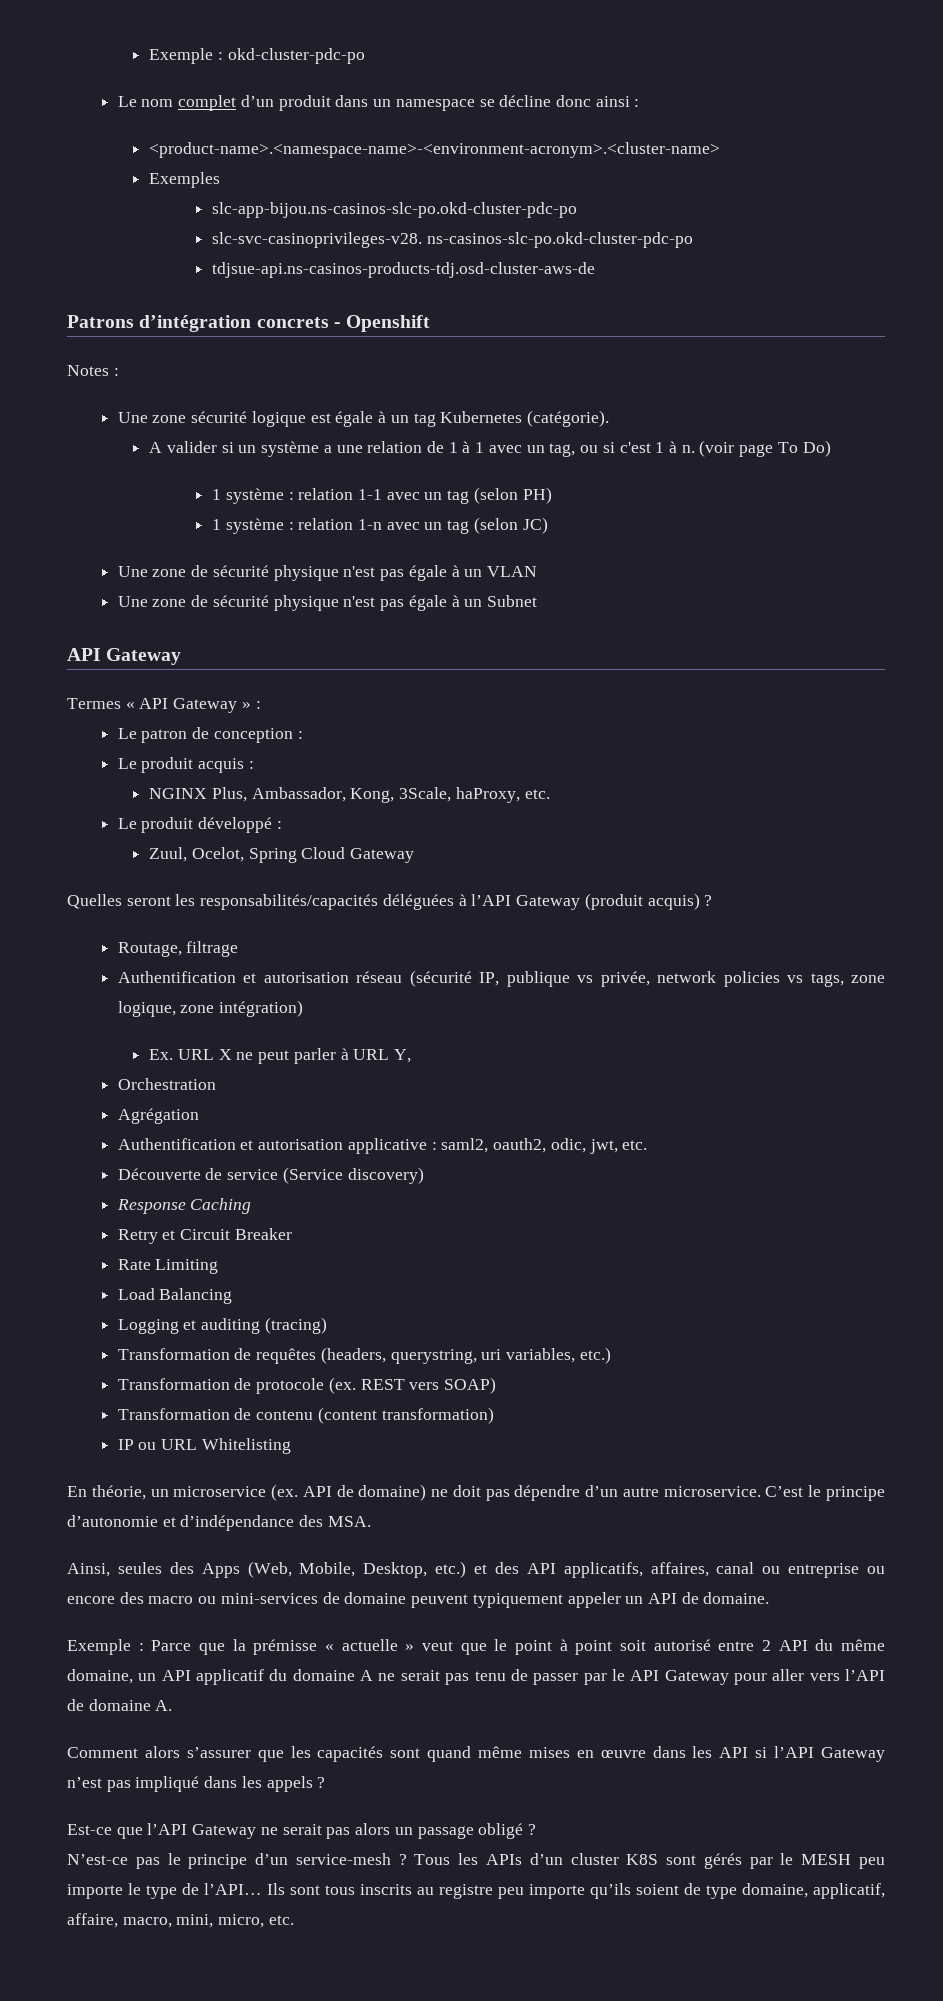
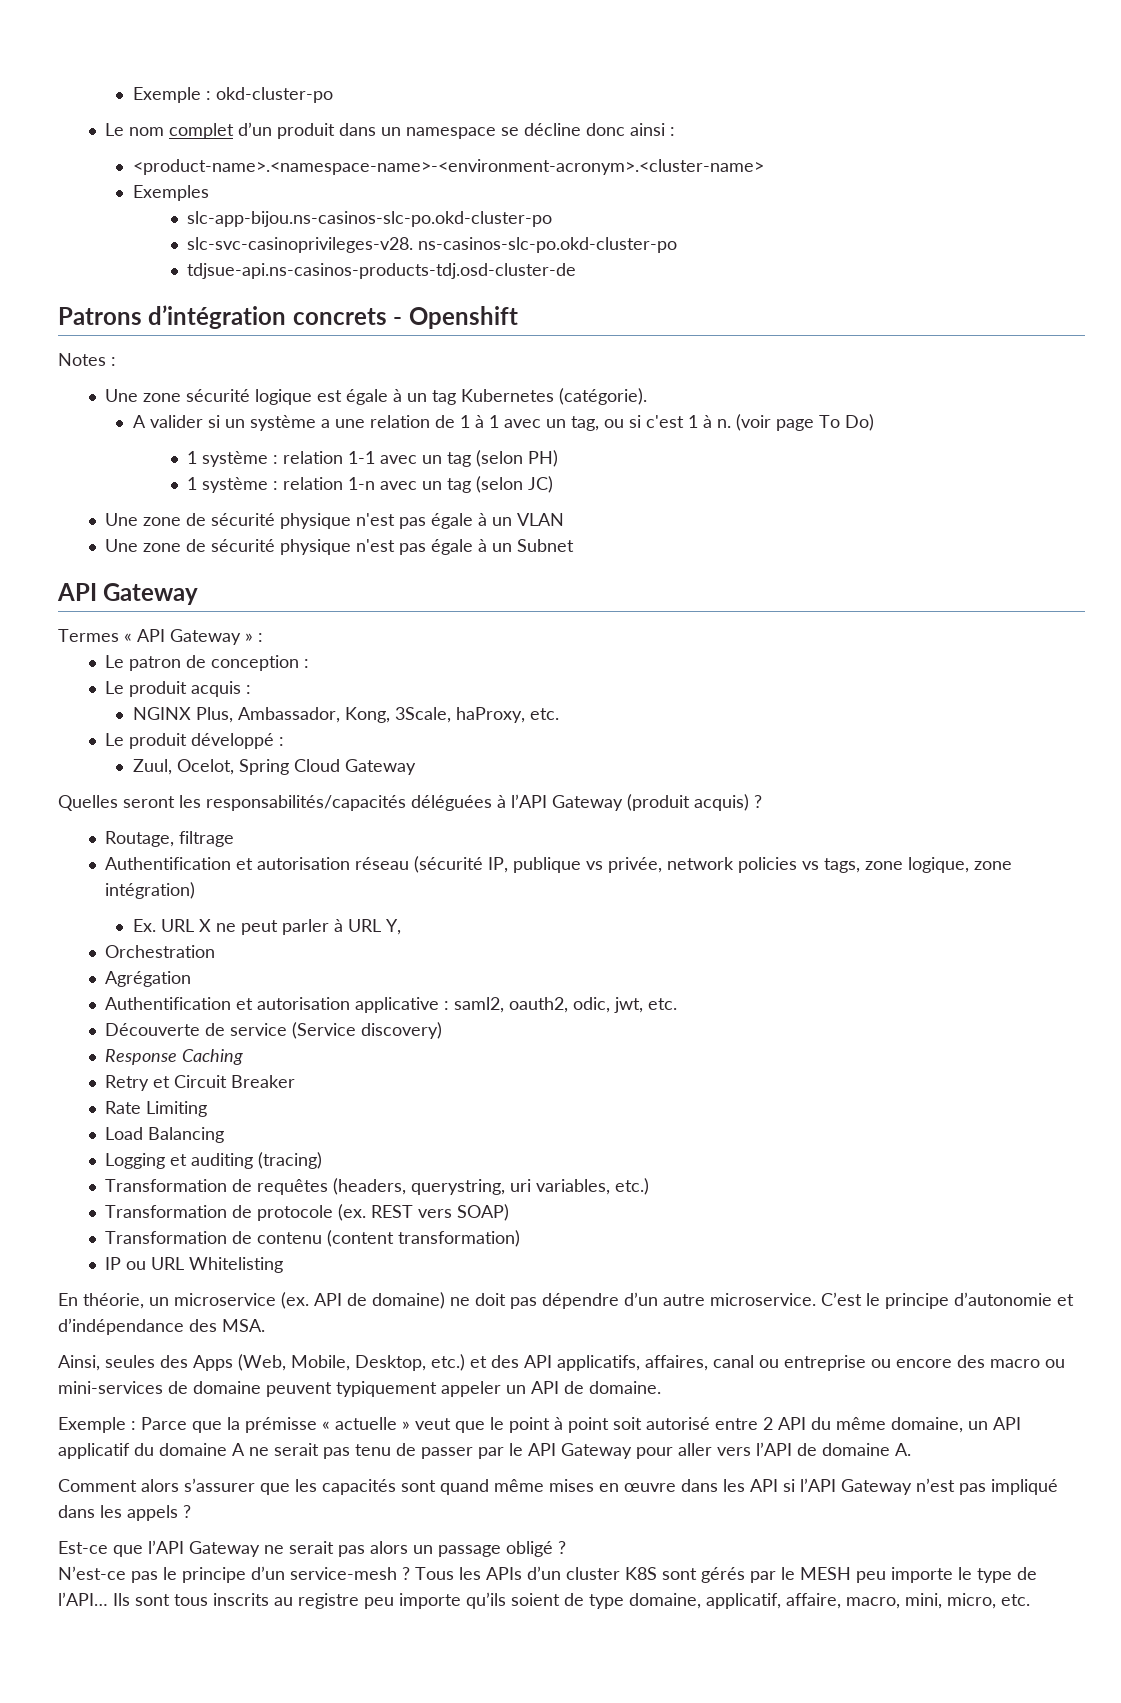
- Exemple : okd-cluster-pdc-po
+ Exemple : okd-cluster-po
- slc-app-bijou.ns-casinos-slc-po.okd-cluster-pdc-po
+ slc-app-bijou.ns-casinos-slc-po.okd-cluster-po
- slc-svc-casinoprivileges-v28. ns-casinos-slc-po.okd-cluster-pdc-po
- tdjsue-api.ns-casinos-products-tdj.osd-cluster-aws-de
+ slc-svc-casinoprivileges-v28. ns-casinos-slc-po.okd-cluster-po
+ tdjsue-api.ns-casinos-products-tdj.osd-cluster-de

